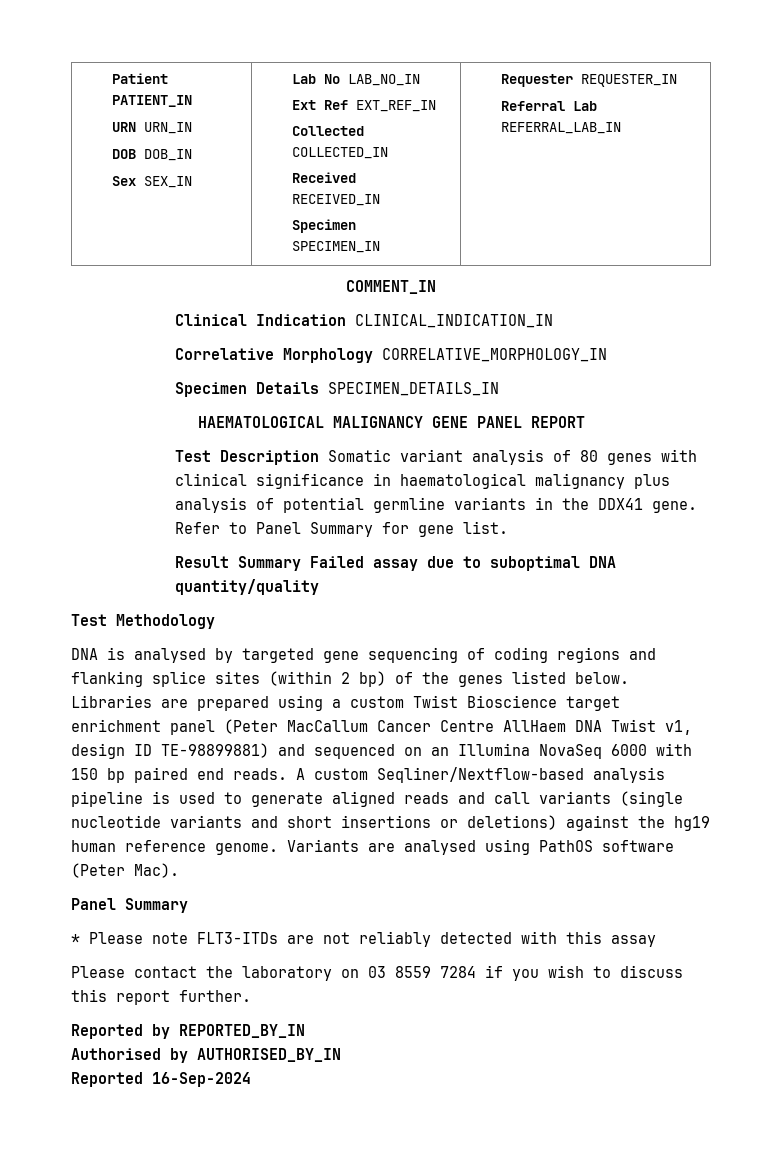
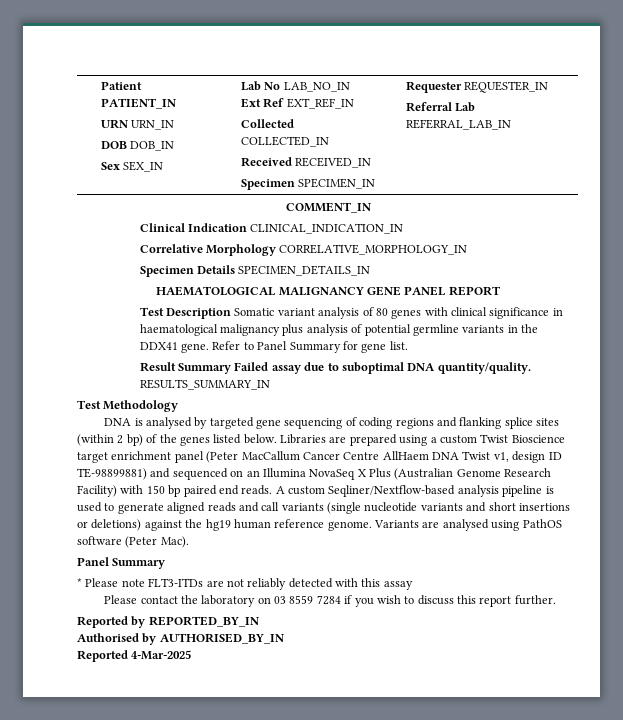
- Result Summary Failed assay due to suboptimal DNA quantity/quality
+ Result Summary Failed assay due to suboptimal DNA quantity/quality. RESULTS_SUMMARY_IN
- Libraries are prepared using a custom Twist Bioscience target enrichment panel (Peter MacCallum Cancer Centre AllHaem DNA Twist v1, design ID TE-98899881) and sequenced on an Illumina NovaSeq 6000 with 150 bp paired end reads.
+ Libraries are prepared using a custom Twist Bioscience target enrichment panel (Peter MacCallum Cancer Centre AllHaem DNA Twist v1, design ID TE-98899881) and sequenced on an Illumina NovaSeq X Plus (Australian Genome Research Facility) with 150 bp paired end reads.
- Reported 16-Sep-2024
+ Reported 4-Mar-2025

